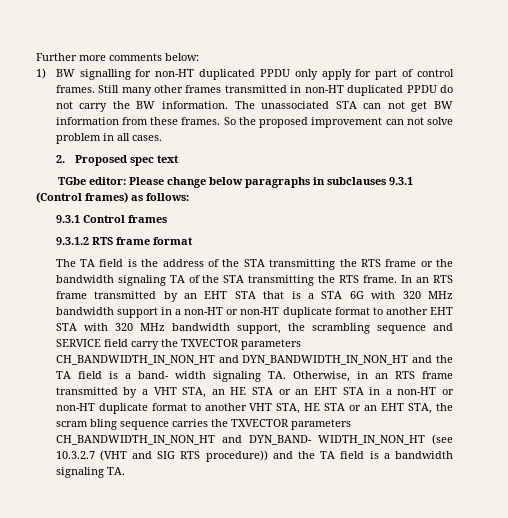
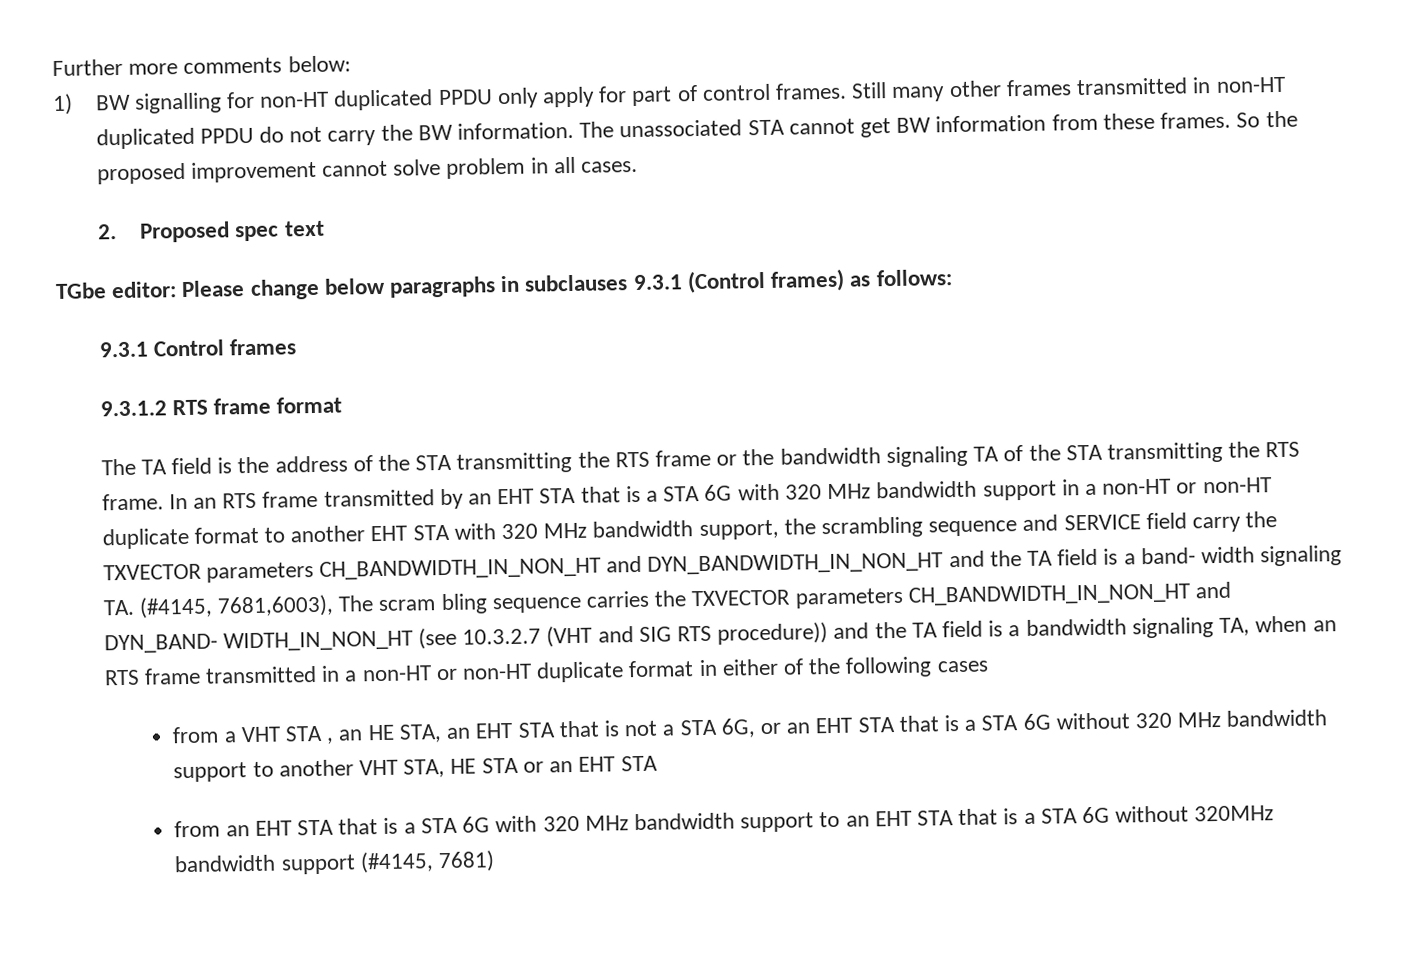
- The unassociated STA can not get BW information from these frames.
+ The unassociated STA cannot get BW information from these frames.
- So the proposed improvement can not solve problem in all cases.
+ So the proposed improvement cannot solve problem in all cases.
- In an RTS frame transmitted by an EHT STA that is a STA 6G with 320 MHz bandwidth support in a non-HT or non-HT duplicate format to another EHT STA with 320 MHz bandwidth support, the scrambling sequence and SERVICE field carry the TXVECTOR parameters CH_BANDWIDTH_IN_NON_HT and DYN_BANDWIDTH_IN_NON_HT and the TA field is a band- width signaling TA. Otherwise, in an RTS frame transmitted by a VHT STA, an HE STA or an EHT STA in a non-HT or non-HT duplicate format to another VHT STA, HE STA or an EHT STA, the scram bling sequence carries the TXVECTOR parameters CH_BANDWIDTH_IN_NON_HT and DYN_BAND- WIDTH_IN_NON_HT (see 10.3.2.7 (VHT and SIG RTS procedure)) and the TA field is a bandwidth signaling TA.
+ In an RTS frame transmitted by an EHT STA that is a STA 6G with 320 MHz bandwidth support in a non-HT or non-HT duplicate format to another EHT STA with 320 MHz bandwidth support, the scrambling sequence and SERVICE field carry the TXVECTOR parameters CH_BANDWIDTH_IN_NON_HT and DYN_BANDWIDTH_IN_NON_HT and the TA field is a band- width signaling TA. (#4145, 7681,6003), The scram bling sequence carries the TXVECTOR parameters CH_BANDWIDTH_IN_NON_HT and DYN_BAND- WIDTH_IN_NON_HT (see 10.3.2.7 (VHT and SIG RTS procedure)) and the TA field is a bandwidth signaling TA, when an RTS frame transmitted in a non-HT or non-HT duplicate format in either of the following cases
+ from a VHT STA , an HE STA, an EHT STA that is not a STA 6G, or an EHT STA that is a STA 6G without 320 MHz bandwidth support to another VHT STA, HE STA or an EHT STA
+ from an EHT STA that is a STA 6G with 320 MHz bandwidth support to an EHT STA that is a STA 6G without 320MHz bandwidth support (#4145, 7681)

